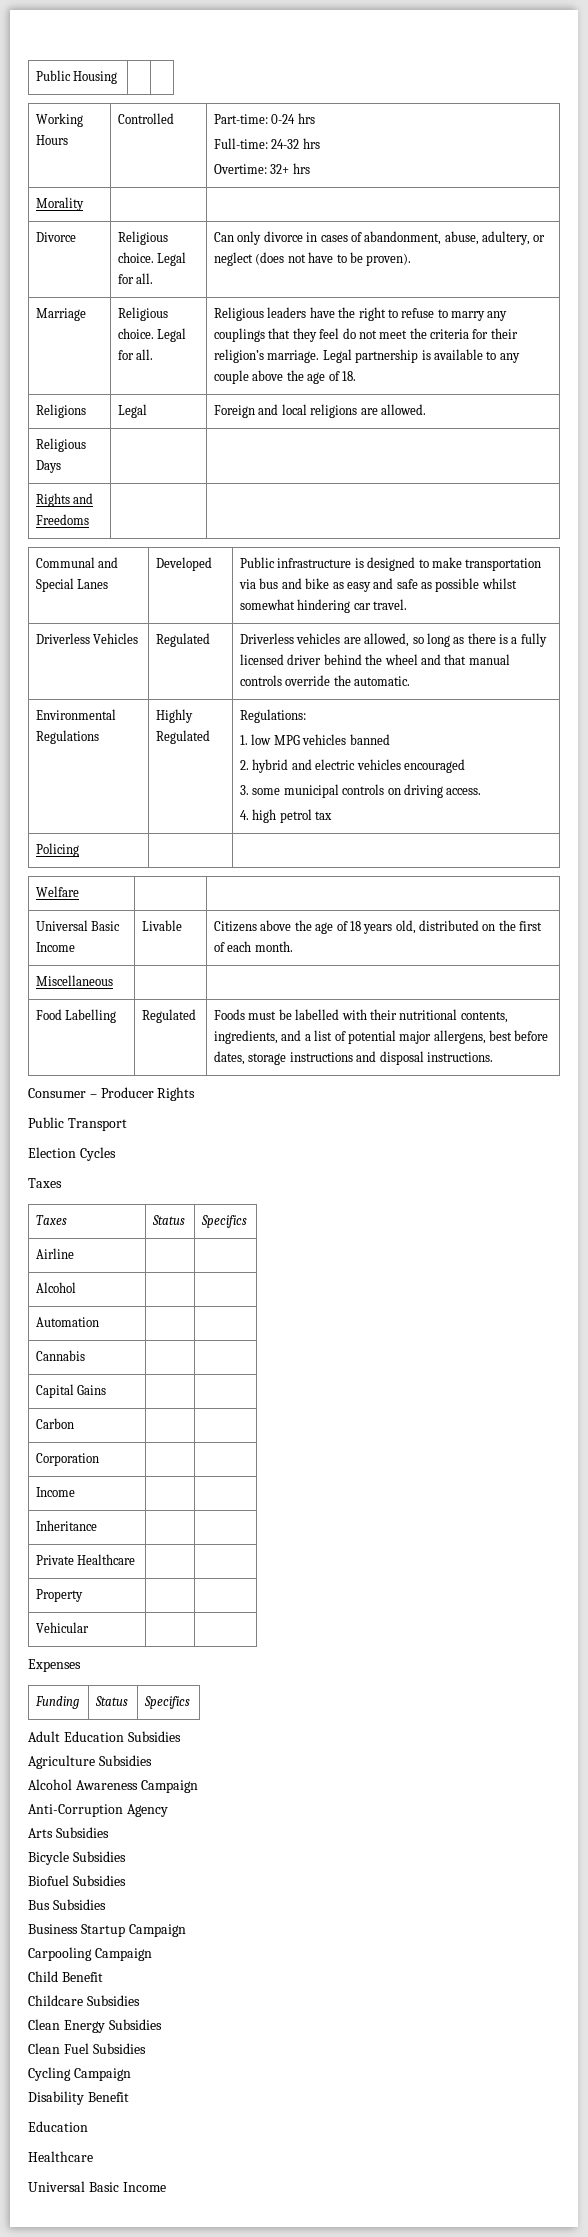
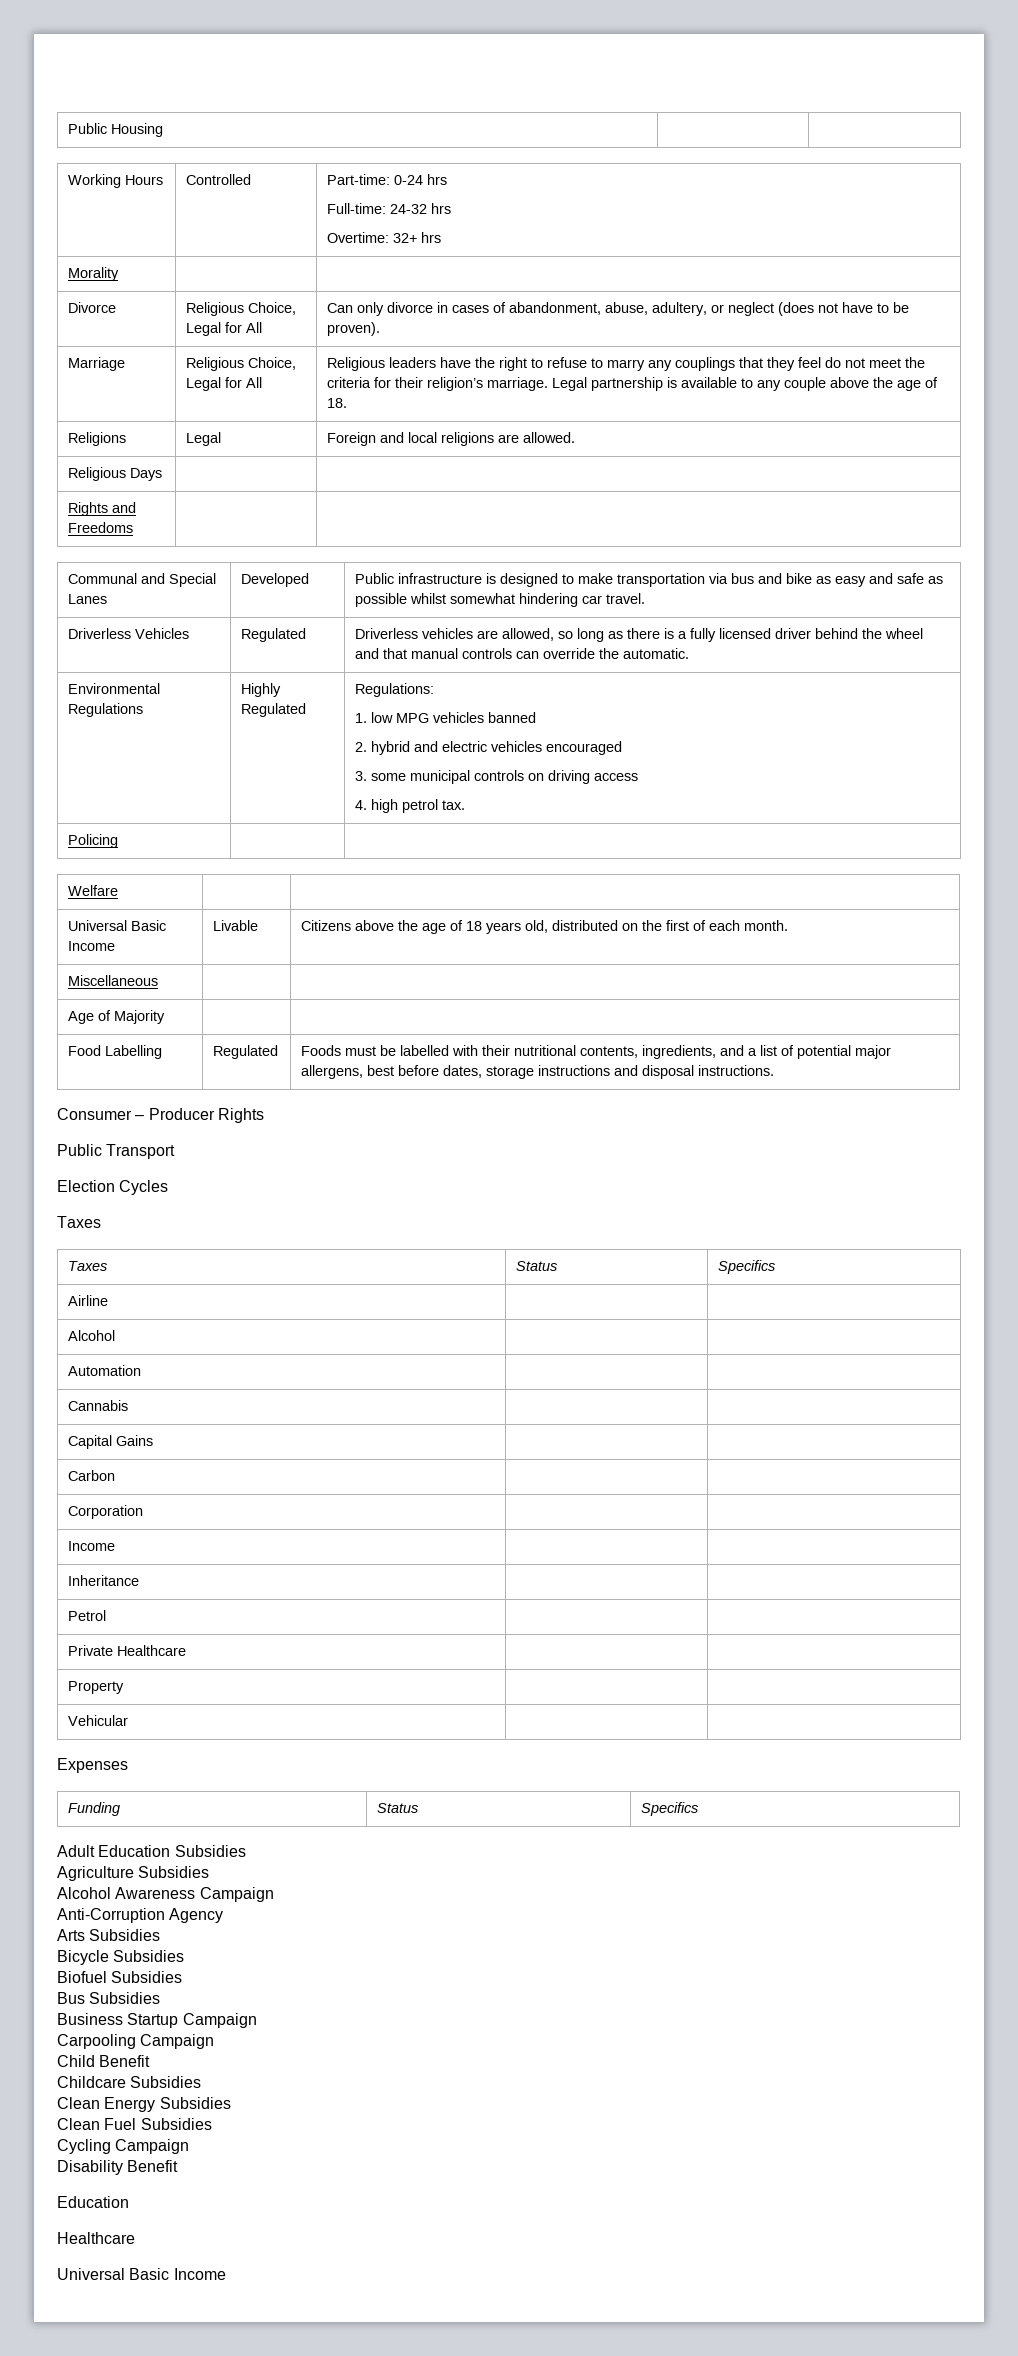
- Divorce | Religious choice. Legal for all. | Can only divorce in cases of abandonment, abuse, adultery, or neglect (does not have to be proven).
+ Divorce | Religious Choice, Legal for All | Can only divorce in cases of abandonment, abuse, adultery, or neglect (does not have to be proven).
- Marriage | Religious choice. Legal for all.
+ Marriage | Religious Choice, Legal for All
- Driverless Vehicles | Regulated | Driverless vehicles are allowed, so long as there is a fully licensed driver behind the wheel and that manual controls override the automatic.
+ Driverless Vehicles | Regulated | Driverless vehicles are allowed, so long as there is a fully licensed driver behind the wheel and that manual controls can override the automatic.
  Environmental Regulations | Highly Regulated | Regulations:
  1. low MPG vehicles banned
  2. hybrid and electric vehicles encouraged
- 3. some municipal controls on driving access.
- 4. high petrol tax
+ 3. some municipal controls on driving access
+ 4. high petrol tax.
+ Age of Majority | |
+ Petrol | |

